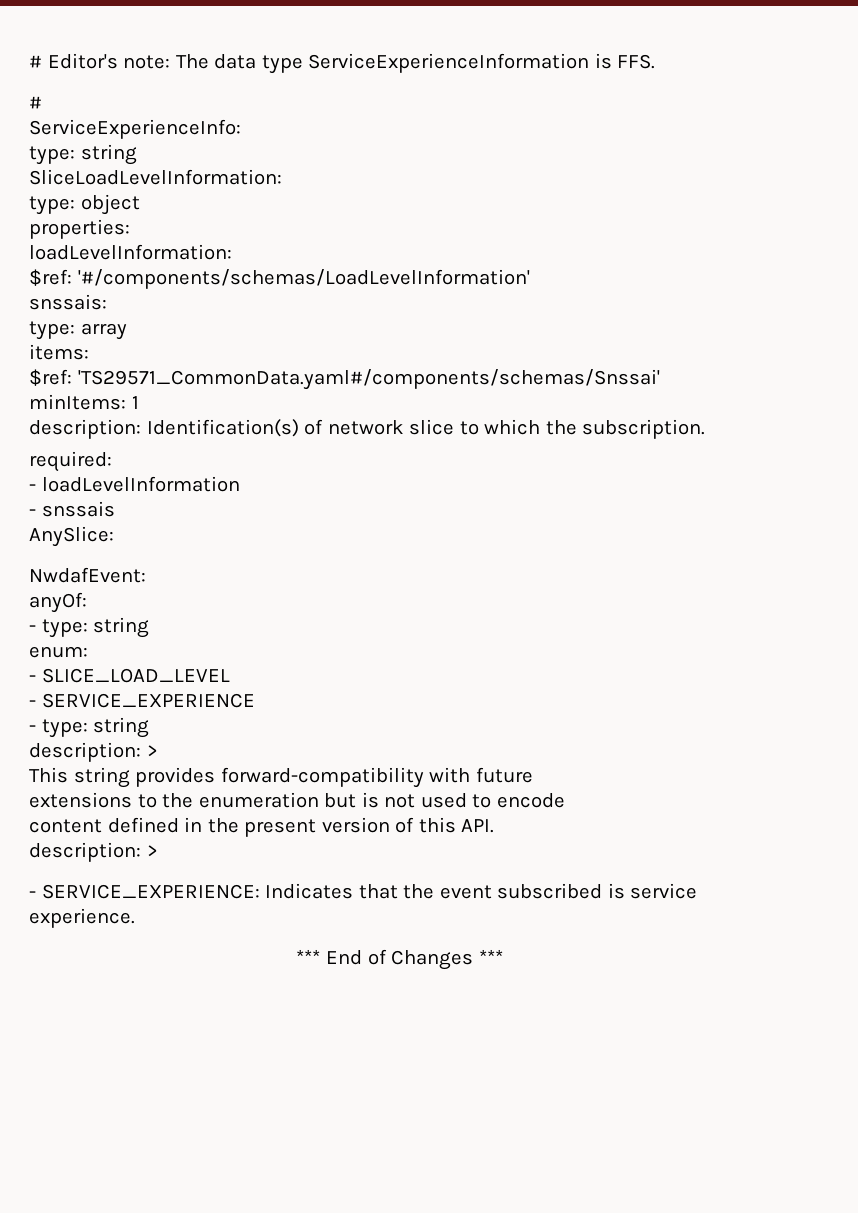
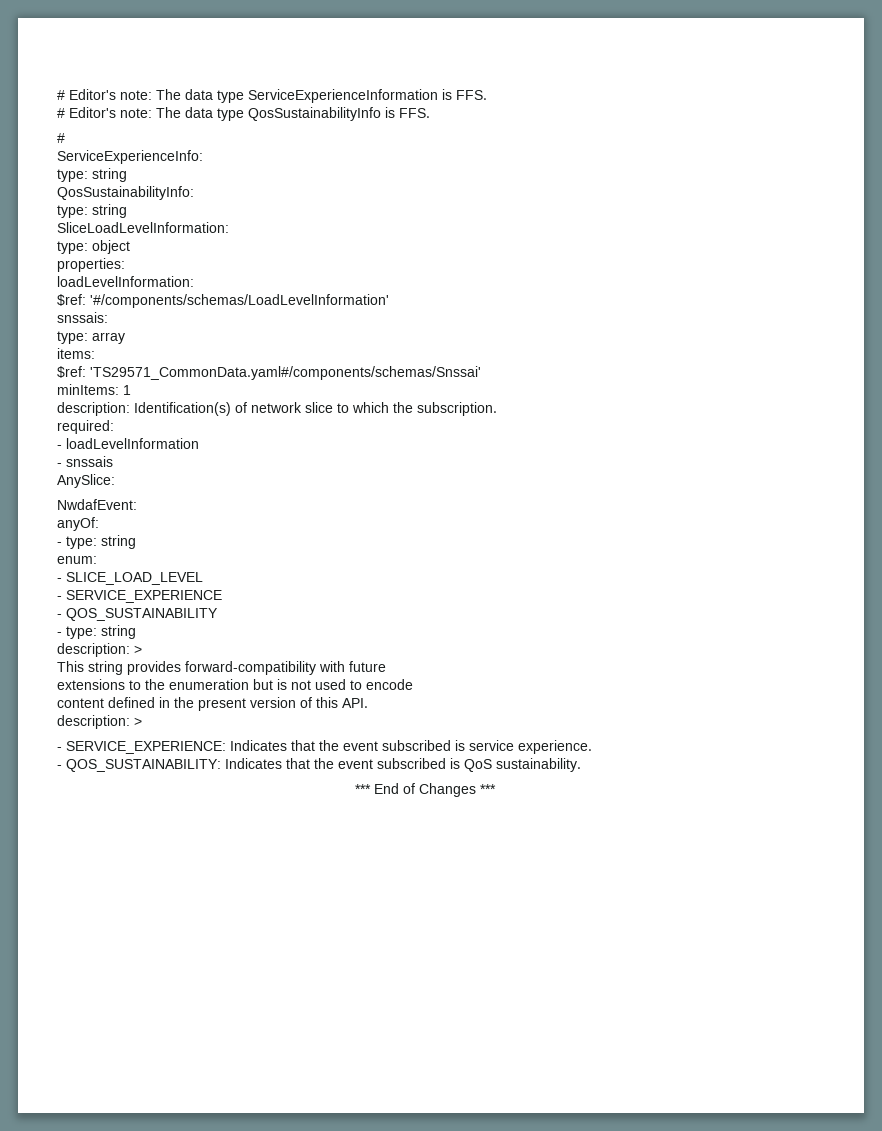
+ # Editor's note: The data type QosSustainabilityInfo is FFS.
+ QosSustainabilityInfo:
+ type: string
+ - QOS_SUSTAINABILITY
+ - QOS_SUSTAINABILITY: Indicates that the event subscribed is QoS sustainability.

